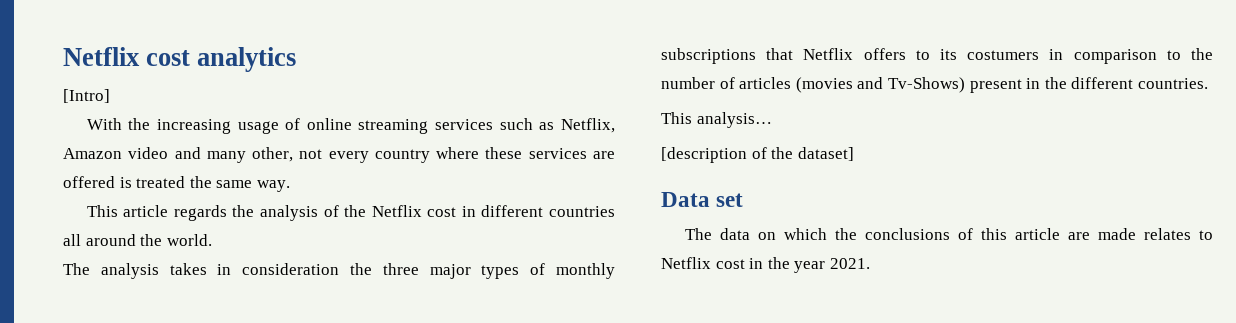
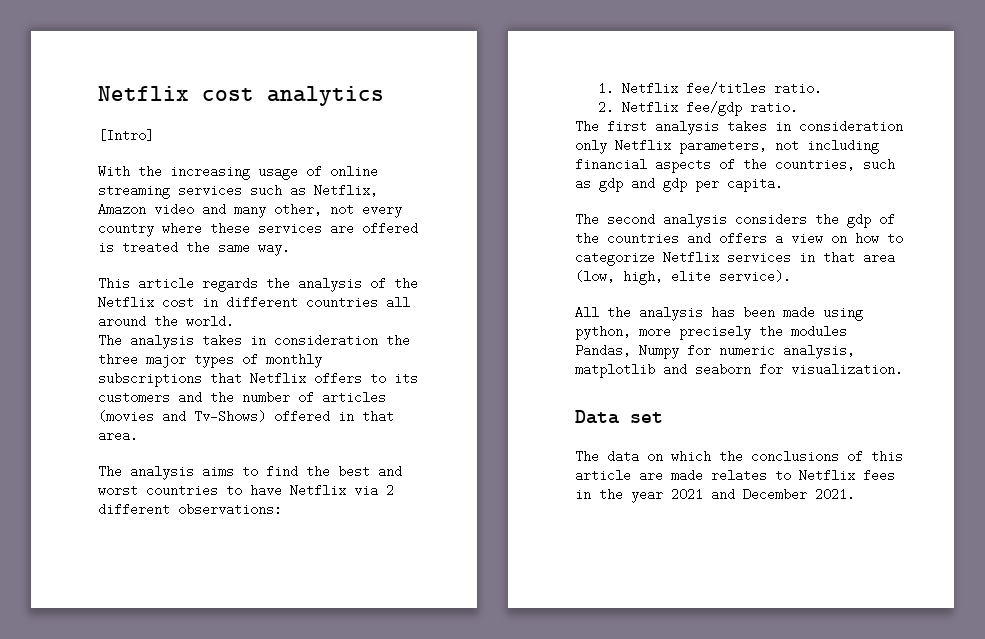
- The analysis takes in consideration the three major types of monthly subscriptions that Netflix offers to its costumers in comparison to the number of articles (movies and Tv-Shows) present in the different countries.
- This analysis…
- [description of the dataset]
+ The analysis takes in consideration the three major types of monthly subscriptions that Netflix offers to its customers and the number of articles (movies and Tv-Shows) offered in that area.
+ The analysis aims to find the best and worst countries to have Netflix via 2 different observations:
+ 1. Netflix fee/titles ratio.
+ 2. Netflix fee/gdp ratio.
+ The first analysis takes in consideration only Netflix parameters, not including financial aspects of the countries, such as gdp and gdp per capita.
+ The second analysis considers the gdp of the countries and offers a view on how to categorize Netflix services in that area (low, high, elite service).
+ All the analysis has been made using python, more precisely the modules Pandas, Numpy for numeric analysis, matplotlib and seaborn for visualization.
- The data on which the conclusions of this article are made relates to Netflix cost in the year 2021.
+ The data on which the conclusions of this article are made relates to Netflix fees in the year 2021 and December 2021.

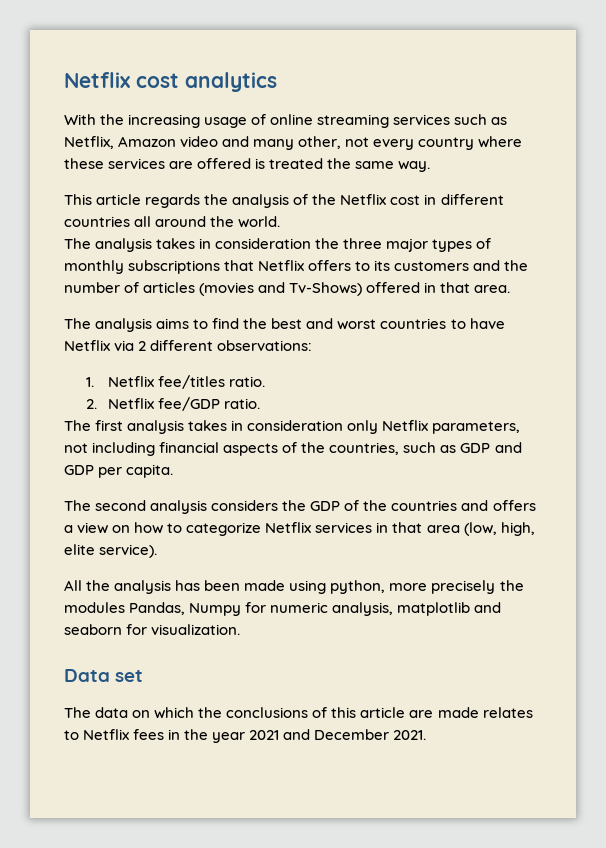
- [Intro]
- 2. Netflix fee/gdp ratio.
+ 2. Netflix fee/GDP ratio.
- The first analysis takes in consideration only Netflix parameters, not including financial aspects of the countries, such as gdp and gdp per capita.
+ The first analysis takes in consideration only Netflix parameters, not including financial aspects of the countries, such as GDP and GDP per capita.
- The second analysis considers the gdp of the countries and offers a view on how to categorize Netflix services in that area (low, high, elite service).
+ The second analysis considers the GDP of the countries and offers a view on how to categorize Netflix services in that area (low, high, elite service).

